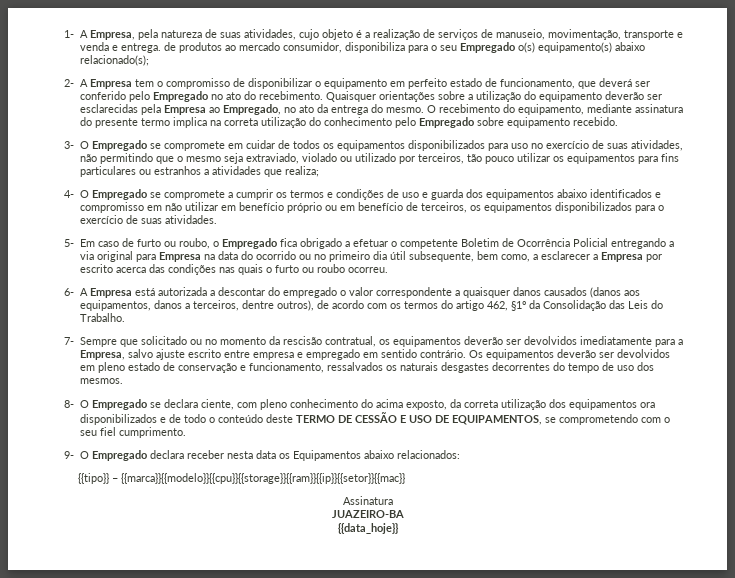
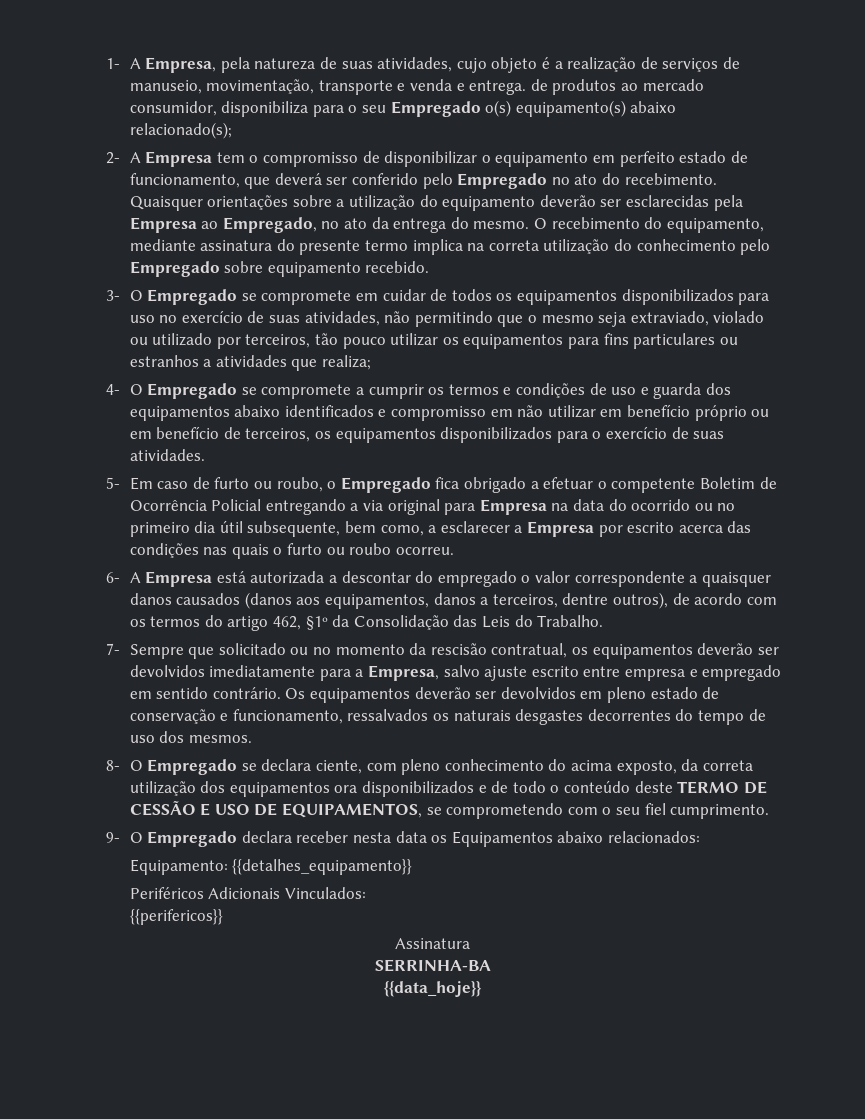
- {{tipo}} – {{marca}}{{modelo}}{{cpu}}{{storage}}{{ram}}{{ip}}{{setor}}{{mac}}
+ Equipamento: {{detalhes_equipamento}}
+ Periféricos Adicionais Vinculados:
+ {{perifericos}}
- JUAZEIRO-BA
+ SERRINHA-BA

